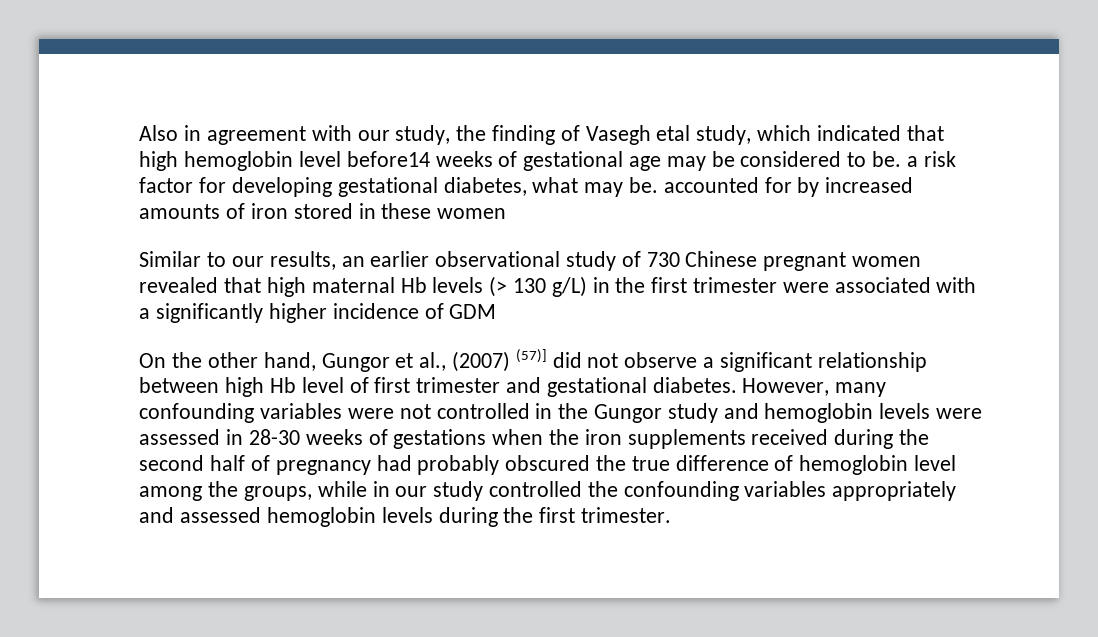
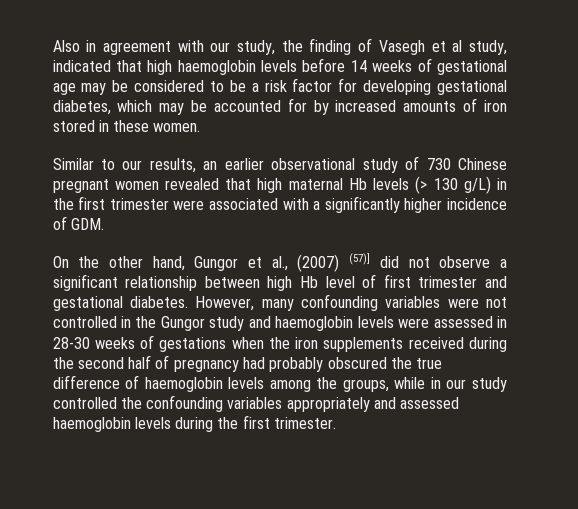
- Also in agreement with our study, the finding of Vasegh etal study, which indicated that high hemoglobin level before14 weeks of gestational age may be considered to be. a risk factor for developing gestational diabetes, what may be. accounted for by increased amounts of iron stored in these women
+ Also in agreement with our study, the finding of Vasegh et al study, indicated that high haemoglobin levels before 14 weeks of gestational age may be considered to be a risk factor for developing gestational diabetes, which may be accounted for by increased amounts of iron stored in these women.
- Similar to our results, an earlier observational study of 730 Chinese pregnant women revealed that high maternal Hb levels (> 130 g/L) in the first trimester were associated with a significantly higher incidence of GDM
+ Similar to our results, an earlier observational study of 730 Chinese pregnant women revealed that high maternal Hb levels (> 130 g/L) in the first trimester were associated with a significantly higher incidence of GDM.
- However, many confounding variables were not controlled in the Gungor study and hemoglobin levels were assessed in 28-30 weeks of gestations when the iron supplements received during the second half of pregnancy had probably obscured the true difference of hemoglobin level among the groups, while in our study controlled the confounding variables appropriately and assessed hemoglobin levels during the first trimester.
+ However, many confounding variables were not controlled in the Gungor study and haemoglobin levels were assessed in 28-30 weeks of gestations when the iron supplements received during the second half of pregnancy had probably obscured the true difference of haemoglobin levels among the groups, while in our study controlled the confounding variables appropriately and assessed haemoglobin levels during the first trimester.

